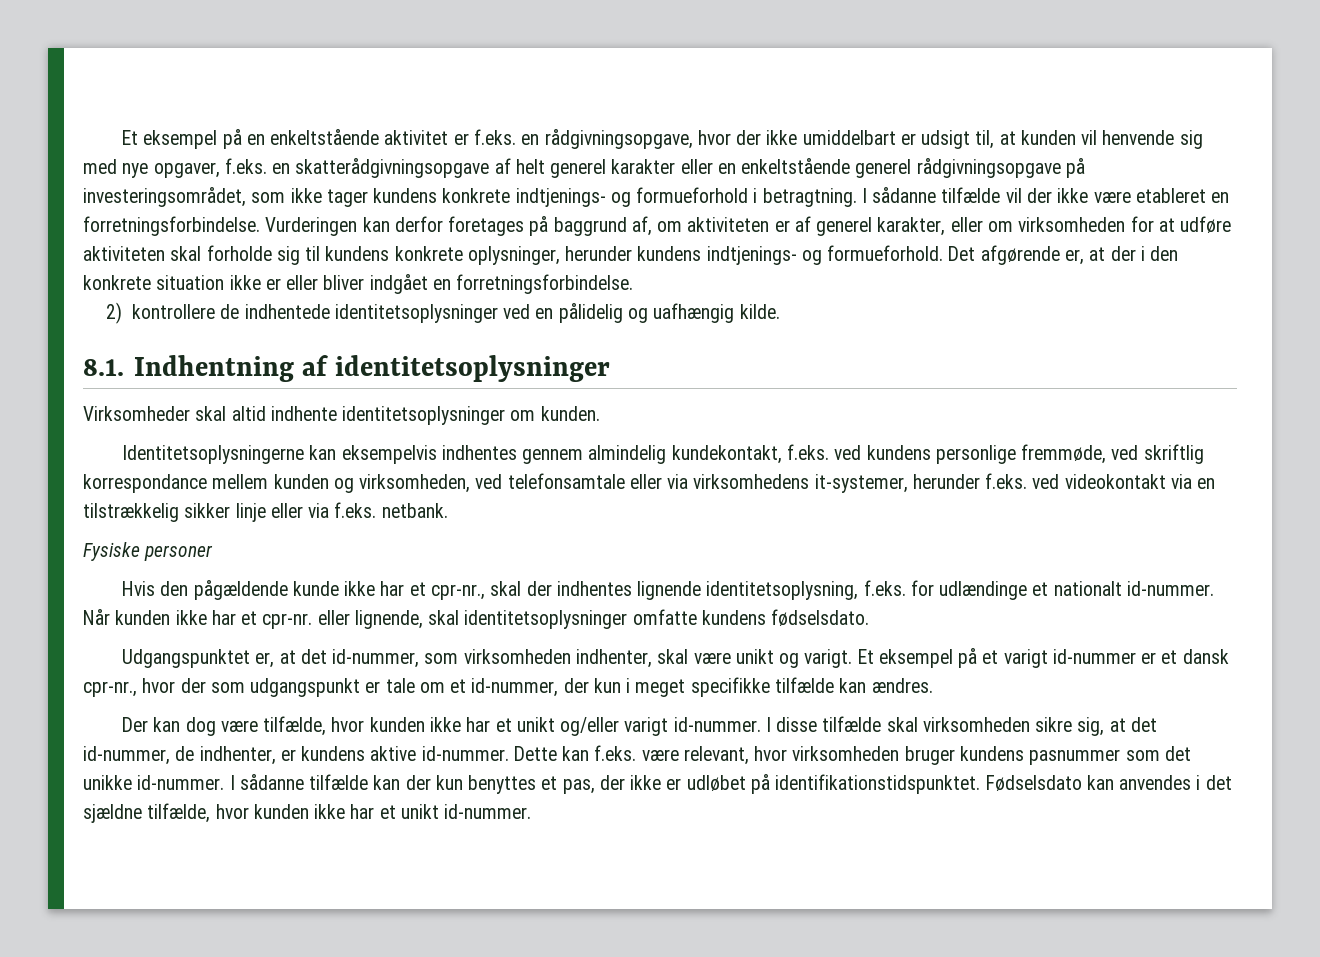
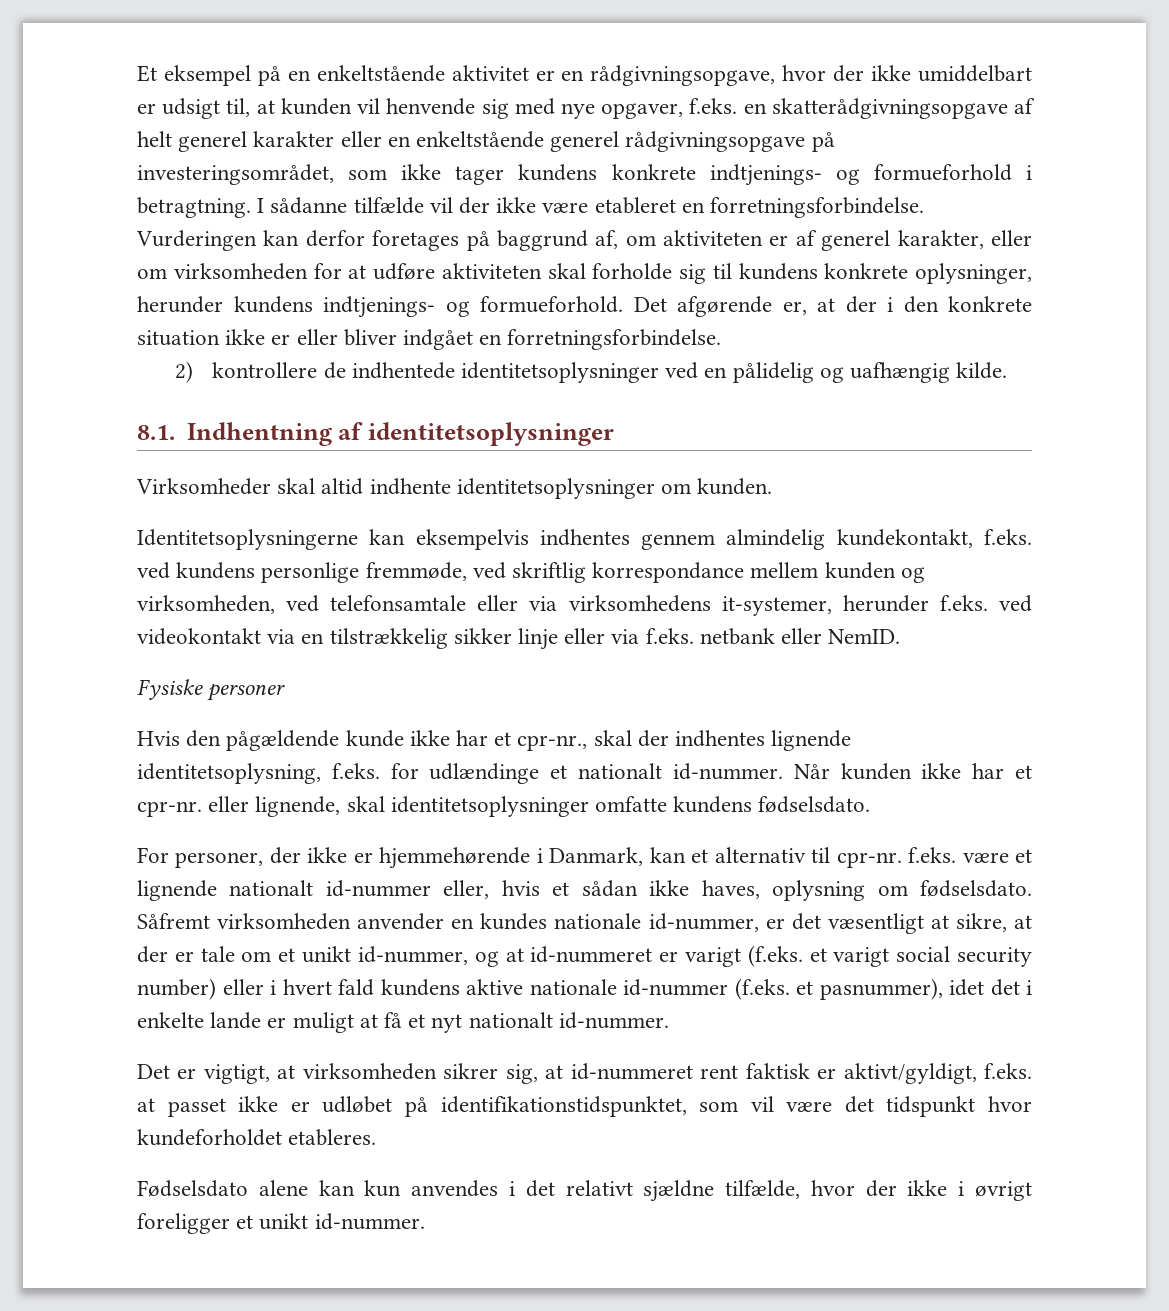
- Et eksempel på en enkeltstående aktivitet er f.eks. en rådgivningsopgave, hvor der ikke umiddelbart er udsigt til, at kunden vil henvende sig med nye opgaver, f.eks. en skatterådgivningsopgave af helt generel karakter eller en enkeltstående generel rådgivningsopgave på investeringsområdet, som ikke tager kundens konkrete indtjenings- og formueforhold i betragtning.
+ Et eksempel på en enkeltstående aktivitet er en rådgivningsopgave, hvor der ikke umiddelbart er udsigt til, at kunden vil henvende sig med nye opgaver, f.eks. en skatterådgivningsopgave af helt generel karakter eller en enkeltstående generel rådgivningsopgave på investeringsområdet, som ikke tager kundens konkrete indtjenings- og formueforhold i betragtning.
- Identitetsoplysningerne kan eksempelvis indhentes gennem almindelig kundekontakt, f.eks. ved kundens personlige fremmøde, ved skriftlig korrespondance mellem kunden og virksomheden, ved telefonsamtale eller via virksomhedens it-systemer, herunder f.eks. ved videokontakt via en tilstrækkelig sikker linje eller via f.eks. netbank.
+ Identitetsoplysningerne kan eksempelvis indhentes gennem almindelig kundekontakt, f.eks. ved kundens personlige fremmøde, ved skriftlig korrespondance mellem kunden og virksomheden, ved telefonsamtale eller via virksomhedens it-systemer, herunder f.eks. ved videokontakt via en tilstrækkelig sikker linje eller via f.eks. netbank eller NemID.
- Udgangspunktet er, at det id-nummer, som virksomheden indhenter, skal være unikt og varigt. Et eksempel på et varigt id-nummer er et dansk cpr-nr., hvor der som udgangspunkt er tale om et id-nummer, der kun i meget specifikke tilfælde kan ændres.
- Der kan dog være tilfælde, hvor kunden ikke har et unikt og/eller varigt id-nummer. I disse tilfælde skal virksomheden sikre sig, at det id-nummer, de indhenter, er kundens aktive id-nummer. Dette kan f.eks. være relevant, hvor virksomheden bruger kundens pasnummer som det unikke id-nummer. I sådanne tilfælde kan der kun benyttes et pas, der ikke er udløbet på identifikationstidspunktet. Fødselsdato kan anvendes i det sjældne tilfælde, hvor kunden ikke har et unikt id-nummer.
+ For personer, der ikke er hjemmehørende i Danmark, kan et alternativ til cpr-nr. f.eks. være et lignende nationalt id-nummer eller, hvis et sådan ikke haves, oplysning om fødselsdato. Såfremt virksomheden anvender en kundes nationale id-nummer, er det væsentligt at sikre, at der er tale om et unikt id-nummer, og at id-nummeret er varigt (f.eks. et varigt social security number) eller i hvert fald kundens aktive nationale id-nummer (f.eks. et pasnummer), idet det i enkelte lande er muligt at få et nyt nationalt id-nummer.
+ Det er vigtigt, at virksomheden sikrer sig, at id-nummeret rent faktisk er aktivt/gyldigt, f.eks. at passet ikke er udløbet på identifikationstidspunktet, som vil være det tidspunkt hvor kundeforholdet etableres.
+ Fødselsdato alene kan kun anvendes i det relativt sjældne tilfælde, hvor der ikke i øvrigt foreligger et unikt id-nummer.

